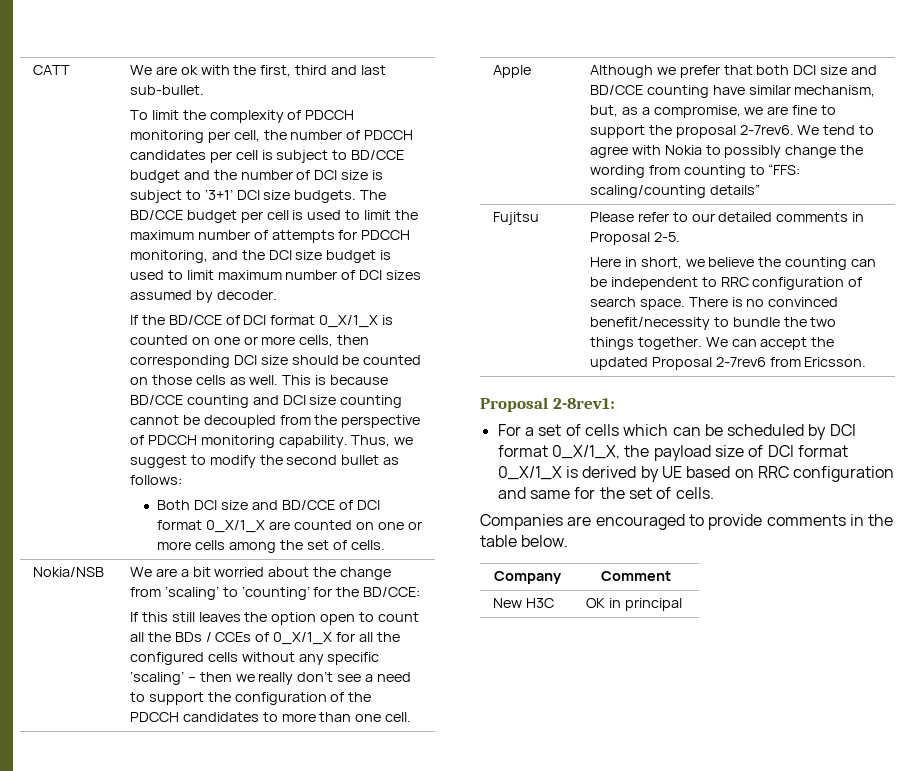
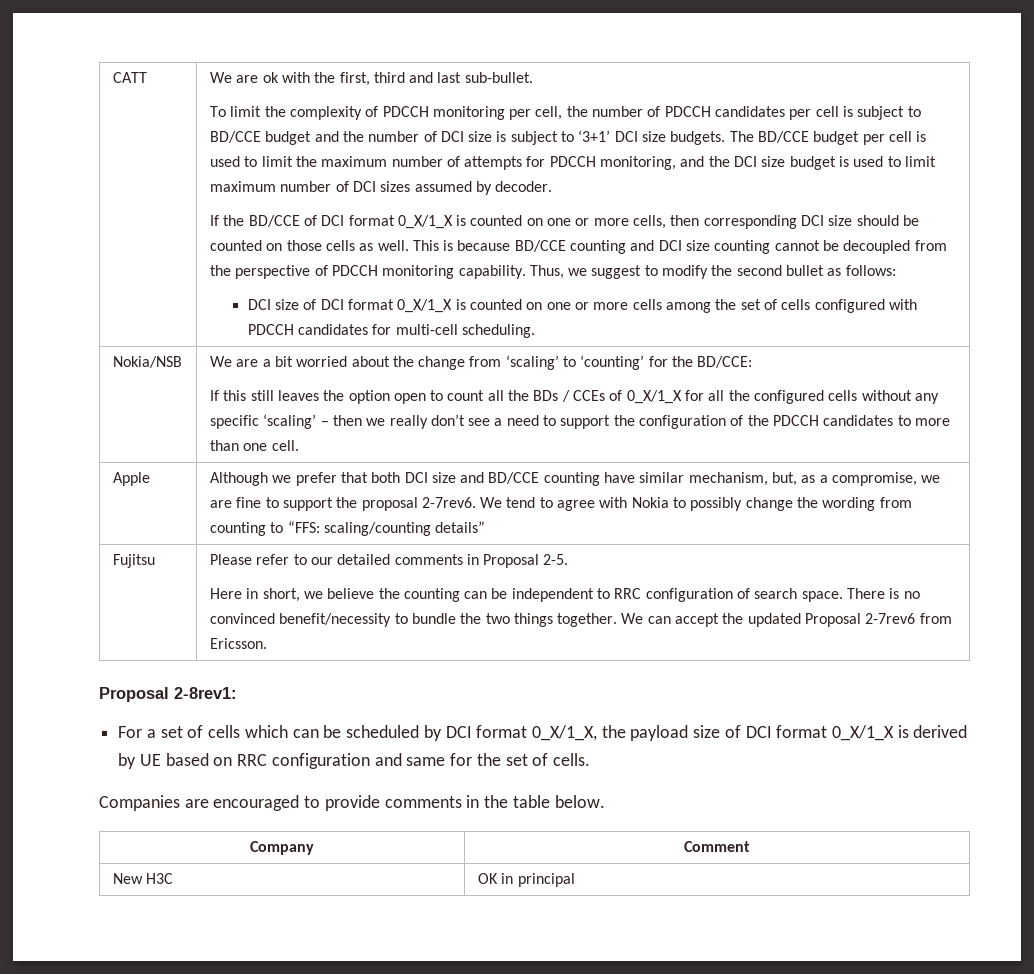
- Both DCI size and BD/CCE of DCI format 0_X/1_X are counted on one or more cells among the set of cells.
+ DCI size of DCI format 0_X/1_X is counted on one or more cells among the set of cells configured with PDCCH candidates for multi-cell scheduling.

